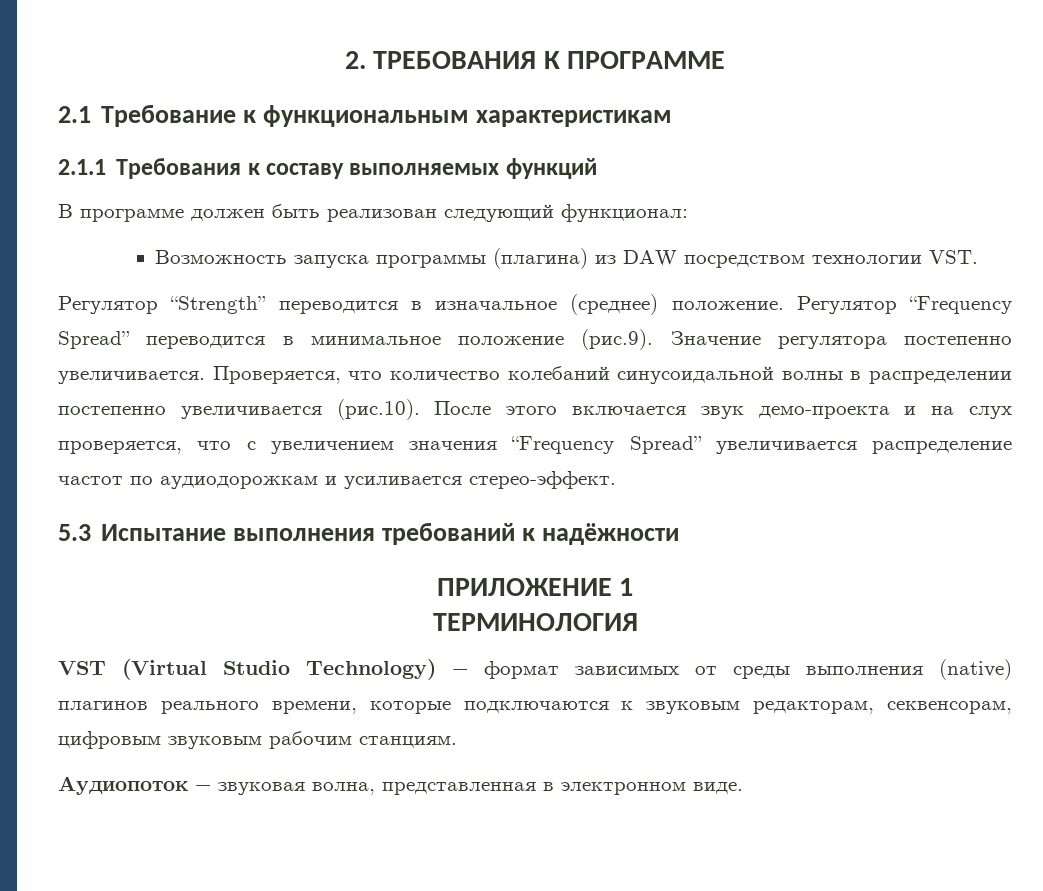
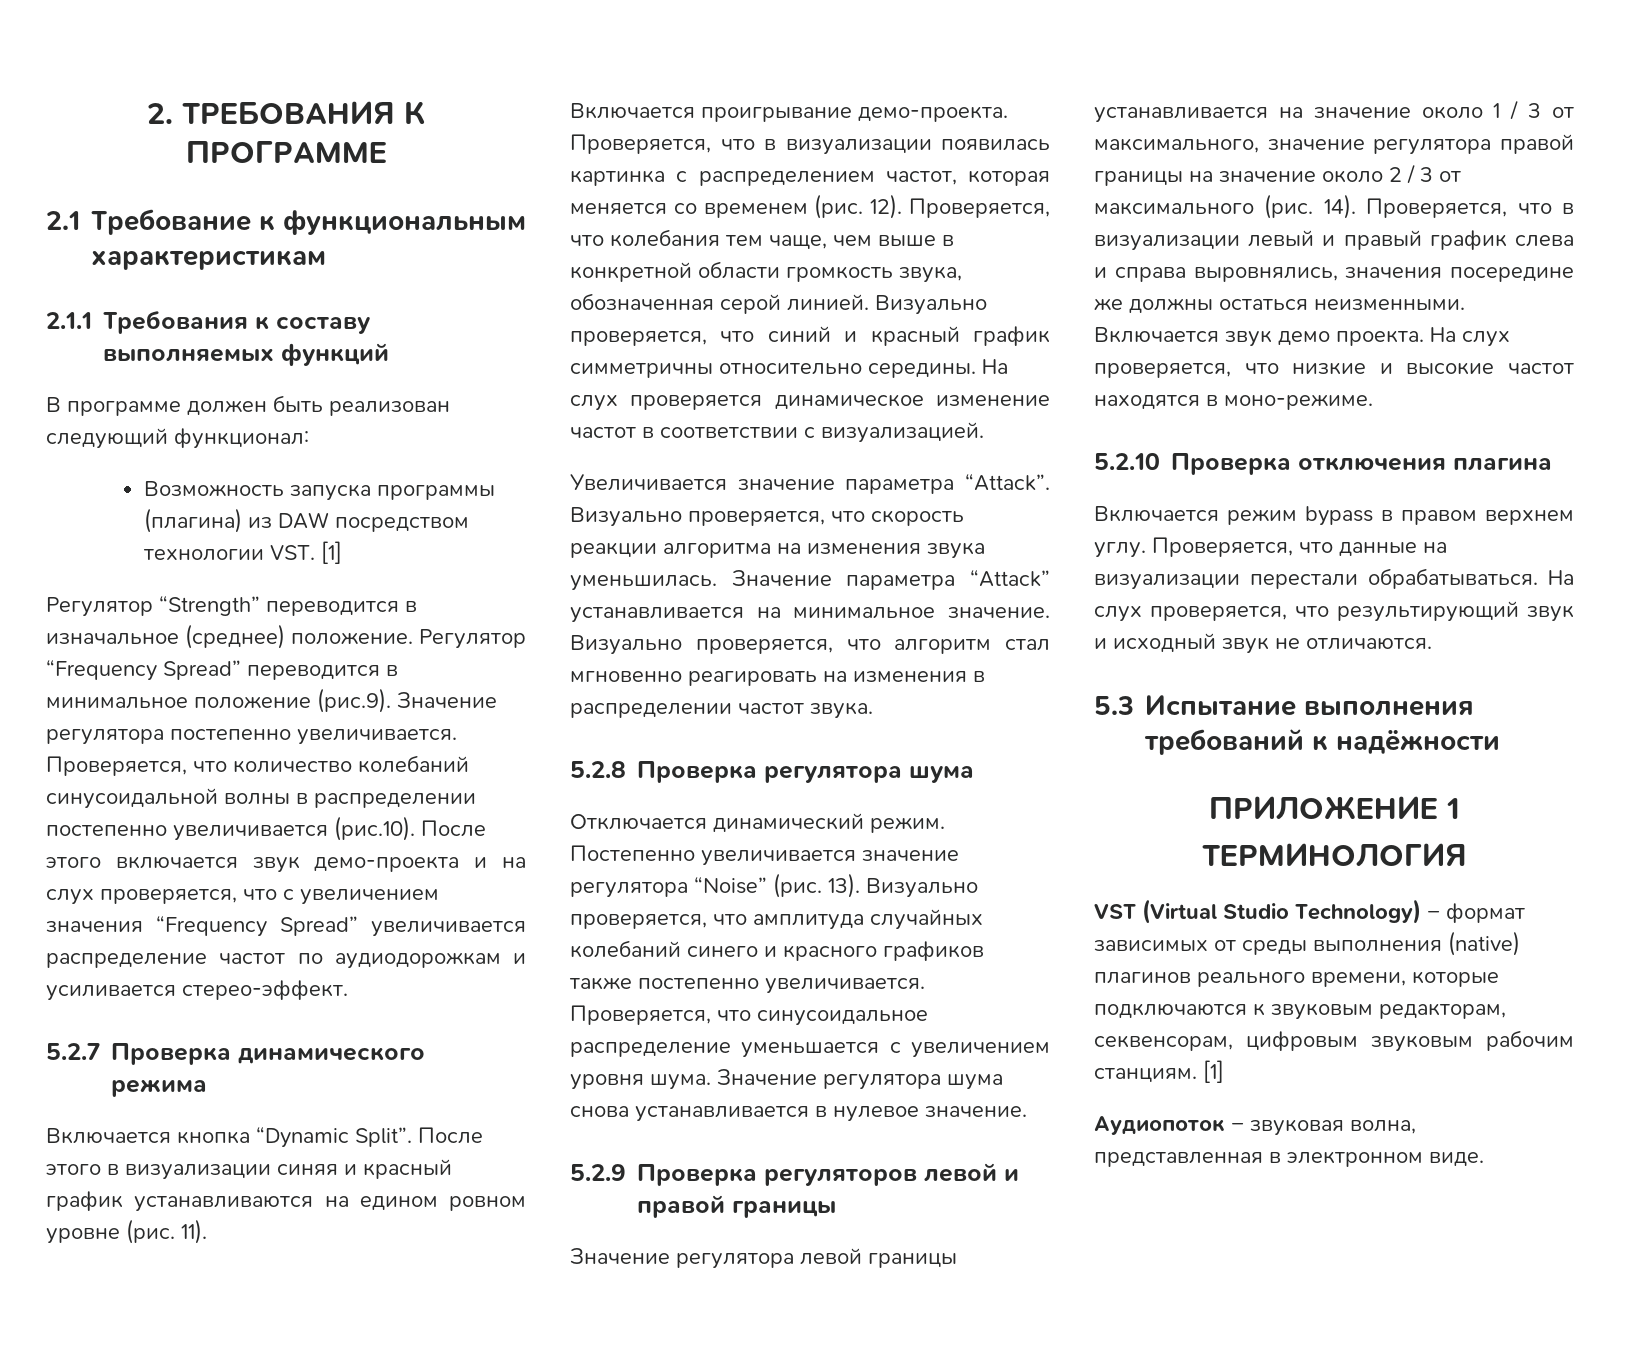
- Возможность запуска программы (плагина) из DAW посредством технологии VST.
+ Возможность запуска программы (плагина) из DAW посредством технологии VST. [1]
+ 5.2.7 Проверка динамического режима
+ Включается кнопка “Dynamic Split”. После этого в визуализации синяя и красный график устанавливаются на едином ровном уровне (рис. 11).
+ Включается проигрывание демо-проекта. Проверяется, что в визуализации появилась картинка с распределением частот, которая меняется со временем (рис. 12). Проверяется, что колебания тем чаще, чем выше в конкретной области громкость звука, обозначенная серой линией. Визуально проверяется, что синий и красный график симметричны относительно середины. На слух проверяется динамическое изменение частот в соответствии с визуализацией.
+ Увеличивается значение параметра “Attack”. Визуально проверяется, что скорость реакции алгоритма на изменения звука уменьшилась. Значение параметра “Attack” устанавливается на минимальное значение. Визуально проверяется, что алгоритм стал мгновенно реагировать на изменения в распределении частот звука.
+ 5.2.8 Проверка регулятора шума
+ Отключается динамический режим. Постепенно увеличивается значение регулятора “Noise” (рис. 13). Визуально проверяется, что амплитуда случайных колебаний синего и красного графиков также постепенно увеличивается. Проверяется, что синусоидальное распределение уменьшается с увеличением уровня шума. Значение регулятора шума снова устанавливается в нулевое значение.
+ 5.2.9 Проверка регуляторов левой и правой границы
+ Значение регулятора левой границы устанавливается на значение около 1 / 3 от максимального, значение регулятора правой границы на значение около 2 / 3 от максимального (рис. 14). Проверяется, что в визуализации левый и правый график слева и справа выровнялись, значения посередине же должны остаться неизменными. Включается звук демо проекта. На слух проверяется, что низкие и высокие частот находятся в моно-режиме.
+ 5.2.10 Проверка отключения плагина
+ Включается режим bypass в правом верхнем углу. Проверяется, что данные на визуализации перестали обрабатываться. На слух проверяется, что результирующий звук и исходный звук не отличаются.
- VST (Virtual Studio Technology) − формат зависимых от среды выполнения (native) плагинов реального времени, которые подключаются к звуковым редакторам, секвенсорам, цифровым звуковым рабочим станциям.
+ VST (Virtual Studio Technology) − формат зависимых от среды выполнения (native) плагинов реального времени, которые подключаются к звуковым редакторам, секвенсорам, цифровым звуковым рабочим станциям. [1]

